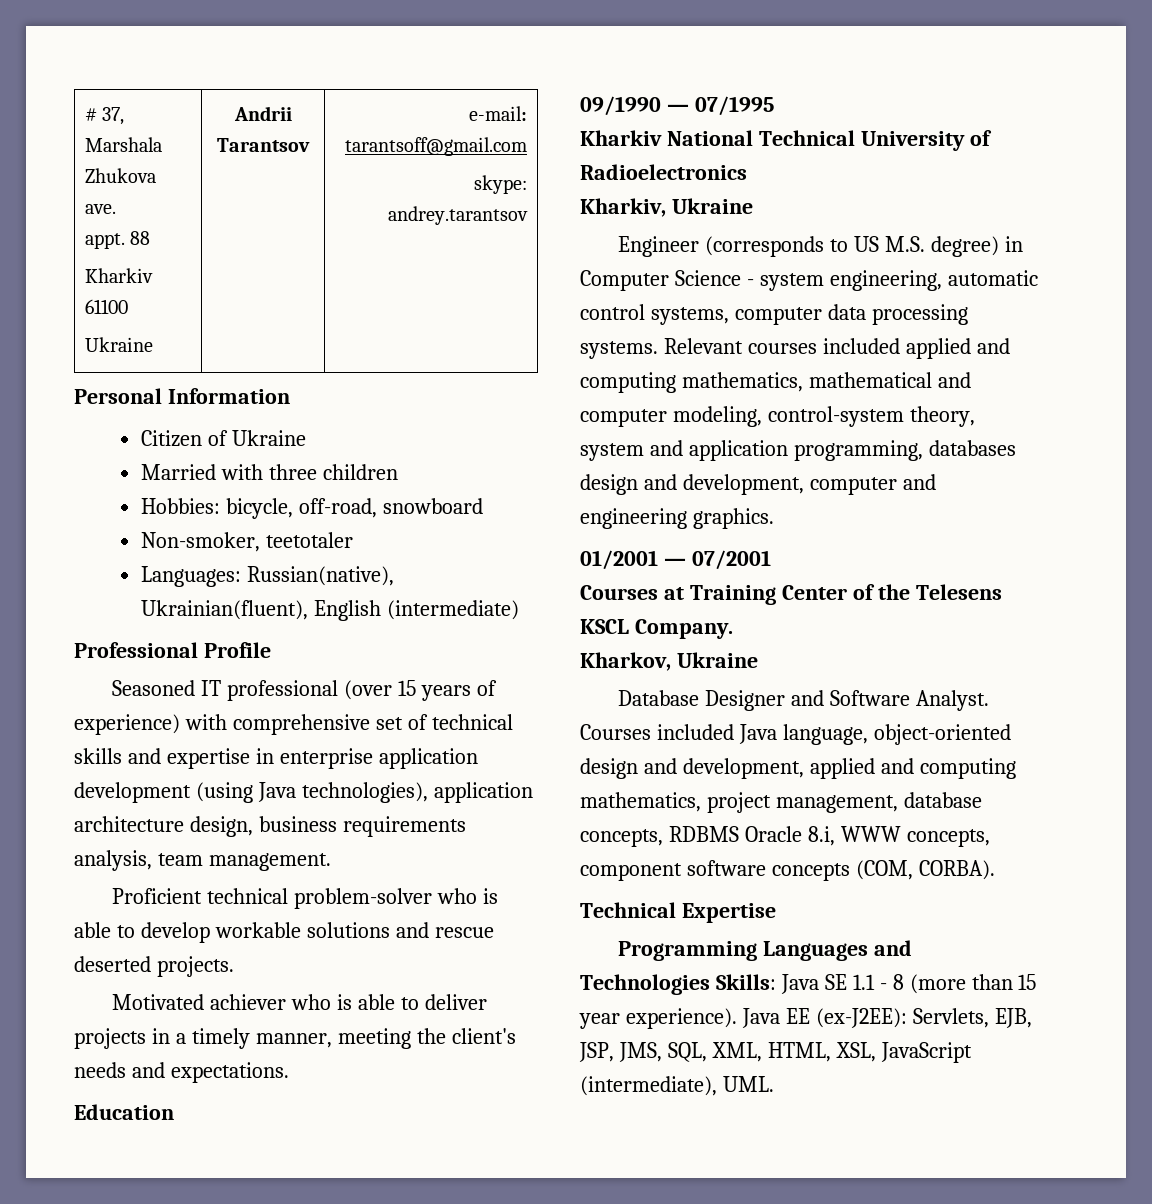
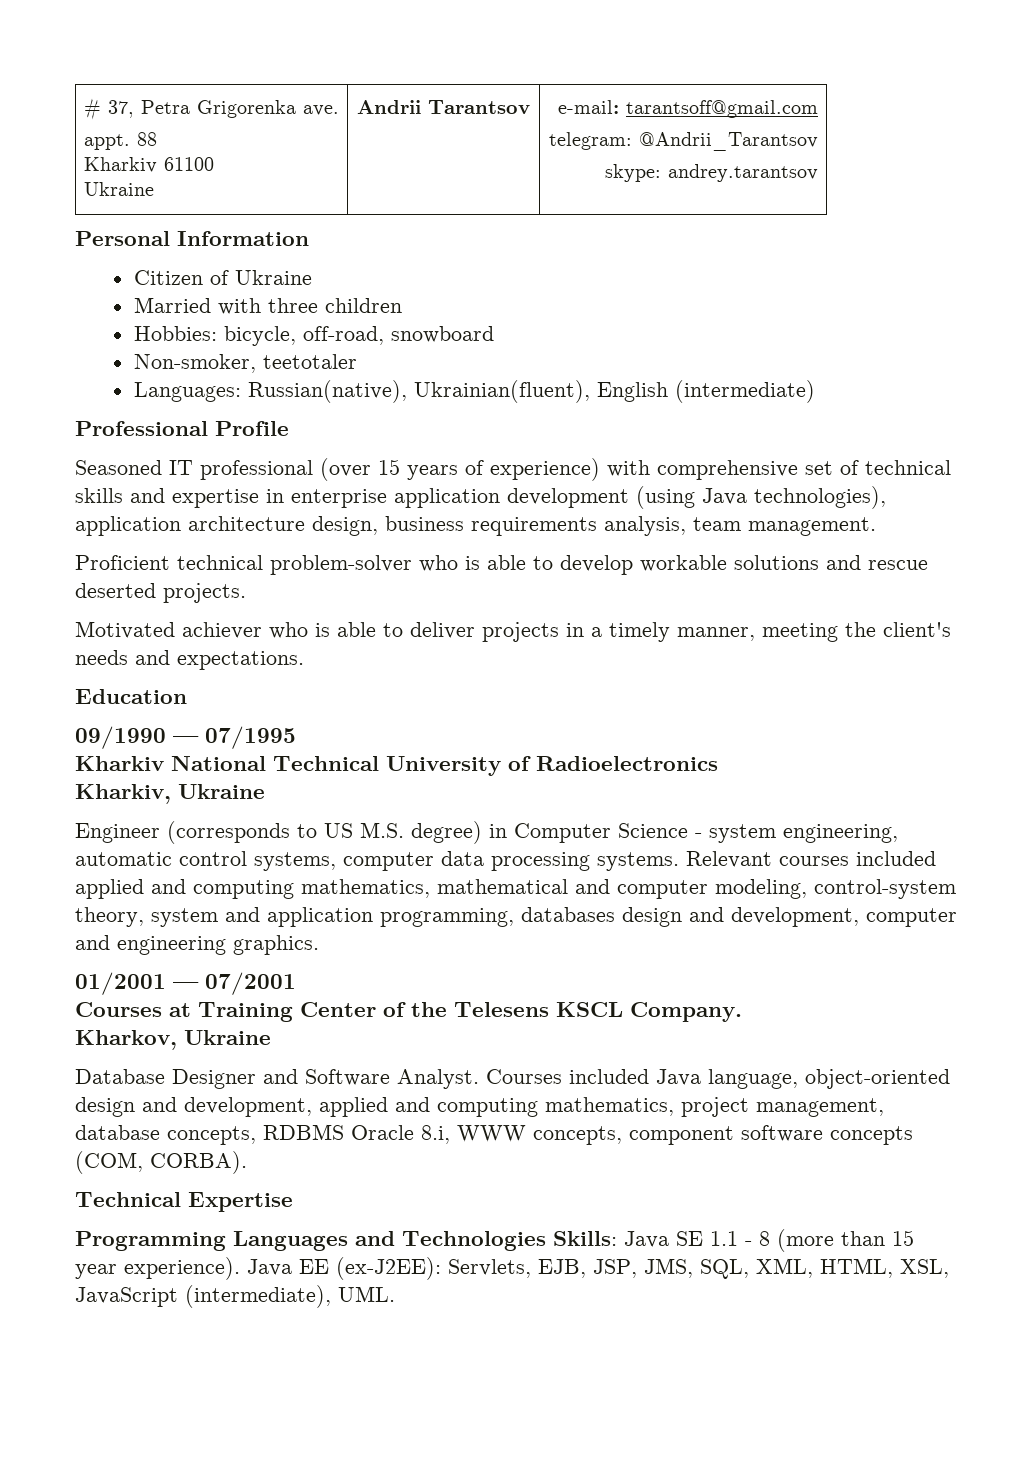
- # 37, Marshala Zhukova ave.
+ # 37, Petra Grigorenka ave.
  appt. 88
  Kharkiv 61100
  Ukraine | Andrii Tarantsov | e-mail: tarantsoff@gmail.com
+ telegram: @Andrii_Tarantsov

